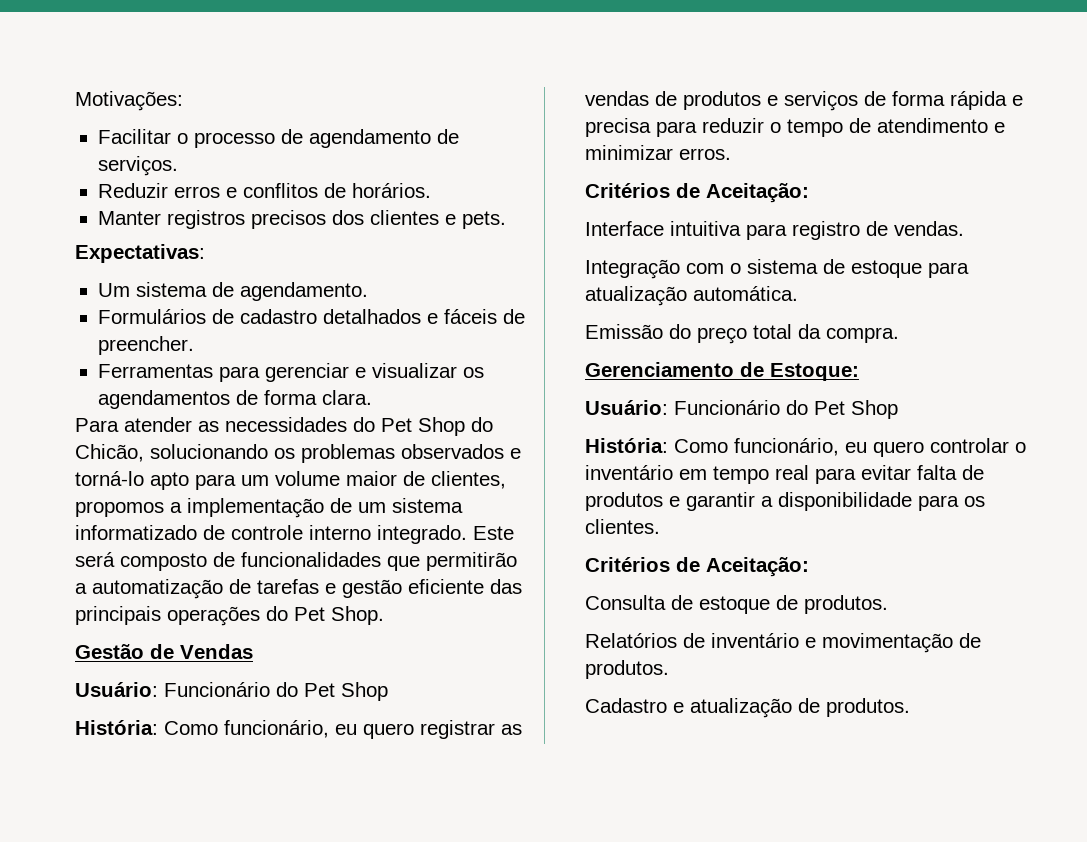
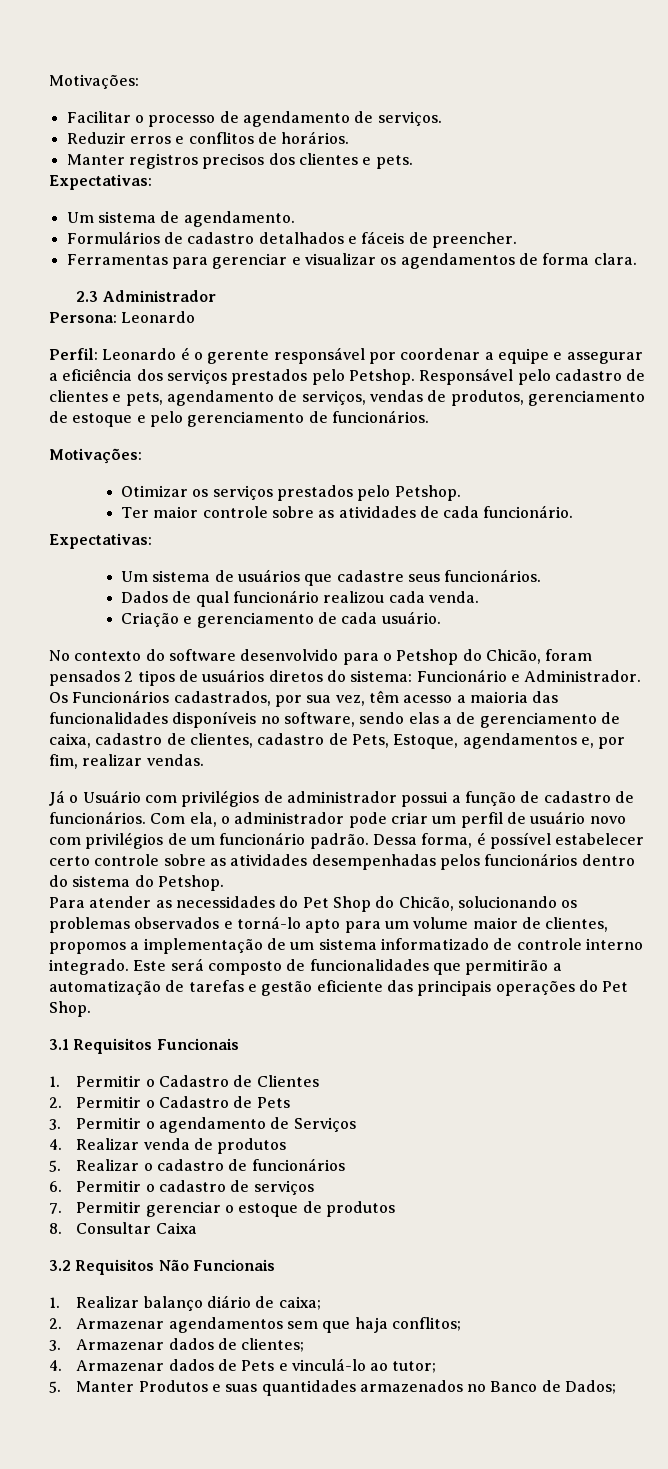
+ 2.3 Administrador
+ Persona: Leonardo
+ Perfil: Leonardo é o gerente responsável por coordenar a equipe e assegurar a eficiência dos serviços prestados pelo Petshop. Responsável pelo cadastro de clientes e pets, agendamento de serviços, vendas de produtos, gerenciamento de estoque e pelo gerenciamento de funcionários.
+ Motivações:
+ Otimizar os serviços prestados pelo Petshop.
+ Ter maior controle sobre as atividades de cada funcionário.
+ Expectativas:
+ Um sistema de usuários que cadastre seus funcionários.
+ Dados de qual funcionário realizou cada venda.
+ Criação e gerenciamento de cada usuário.
+ No contexto do software desenvolvido para o Petshop do Chicão, foram pensados 2 tipos de usuários diretos do sistema: Funcionário e Administrador. Os Funcionários cadastrados, por sua vez, têm acesso a maioria das funcionalidades disponíveis no software, sendo elas a de gerenciamento de caixa, cadastro de clientes, cadastro de Pets, Estoque, agendamentos e, por fim, realizar vendas.
+ Já o Usuário com privilégios de administrador possui a função de cadastro de funcionários. Com ela, o administrador pode criar um perfil de usuário novo com privilégios de um funcionário padrão. Dessa forma, é possível estabelecer certo controle sobre as atividades desempenhadas pelos funcionários dentro do sistema do Petshop.
- Gestão de Vendas
- Usuário: Funcionário do Pet Shop
- História: Como funcionário, eu quero registrar as vendas de produtos e serviços de forma rápida e precisa para reduzir o tempo de atendimento e minimizar erros.
- Critérios de Aceitação:
- Interface intuitiva para registro de vendas.
- Integração com o sistema de estoque para atualização automática.
- Emissão do preço total da compra.
- Gerenciamento de Estoque:
- Usuário: Funcionário do Pet Shop
- História: Como funcionário, eu quero controlar o inventário em tempo real para evitar falta de produtos e garantir a disponibilidade para os clientes.
- Critérios de Aceitação:
- Consulta de estoque de produtos.
- Relatórios de inventário e movimentação de produtos.
- Cadastro e atualização de produtos.
+ 3.1 Requisitos Funcionais
+ 1. Permitir o Cadastro de Clientes
+ 2. Permitir o Cadastro de Pets
+ 3. Permitir o agendamento de Serviços
+ 4. Realizar venda de produtos
+ 5. Realizar o cadastro de funcionários
+ 6. Permitir o cadastro de serviços
+ 7. Permitir gerenciar o estoque de produtos
+ 8. Consultar Caixa
+ 3.2 Requisitos Não Funcionais
+ 1. Realizar balanço diário de caixa;
+ 2. Armazenar agendamentos sem que haja conflitos;
+ 3. Armazenar dados de clientes;
+ 4. Armazenar dados de Pets e vinculá-lo ao tutor;
+ 5. Manter Produtos e suas quantidades armazenados no Banco de Dados;

